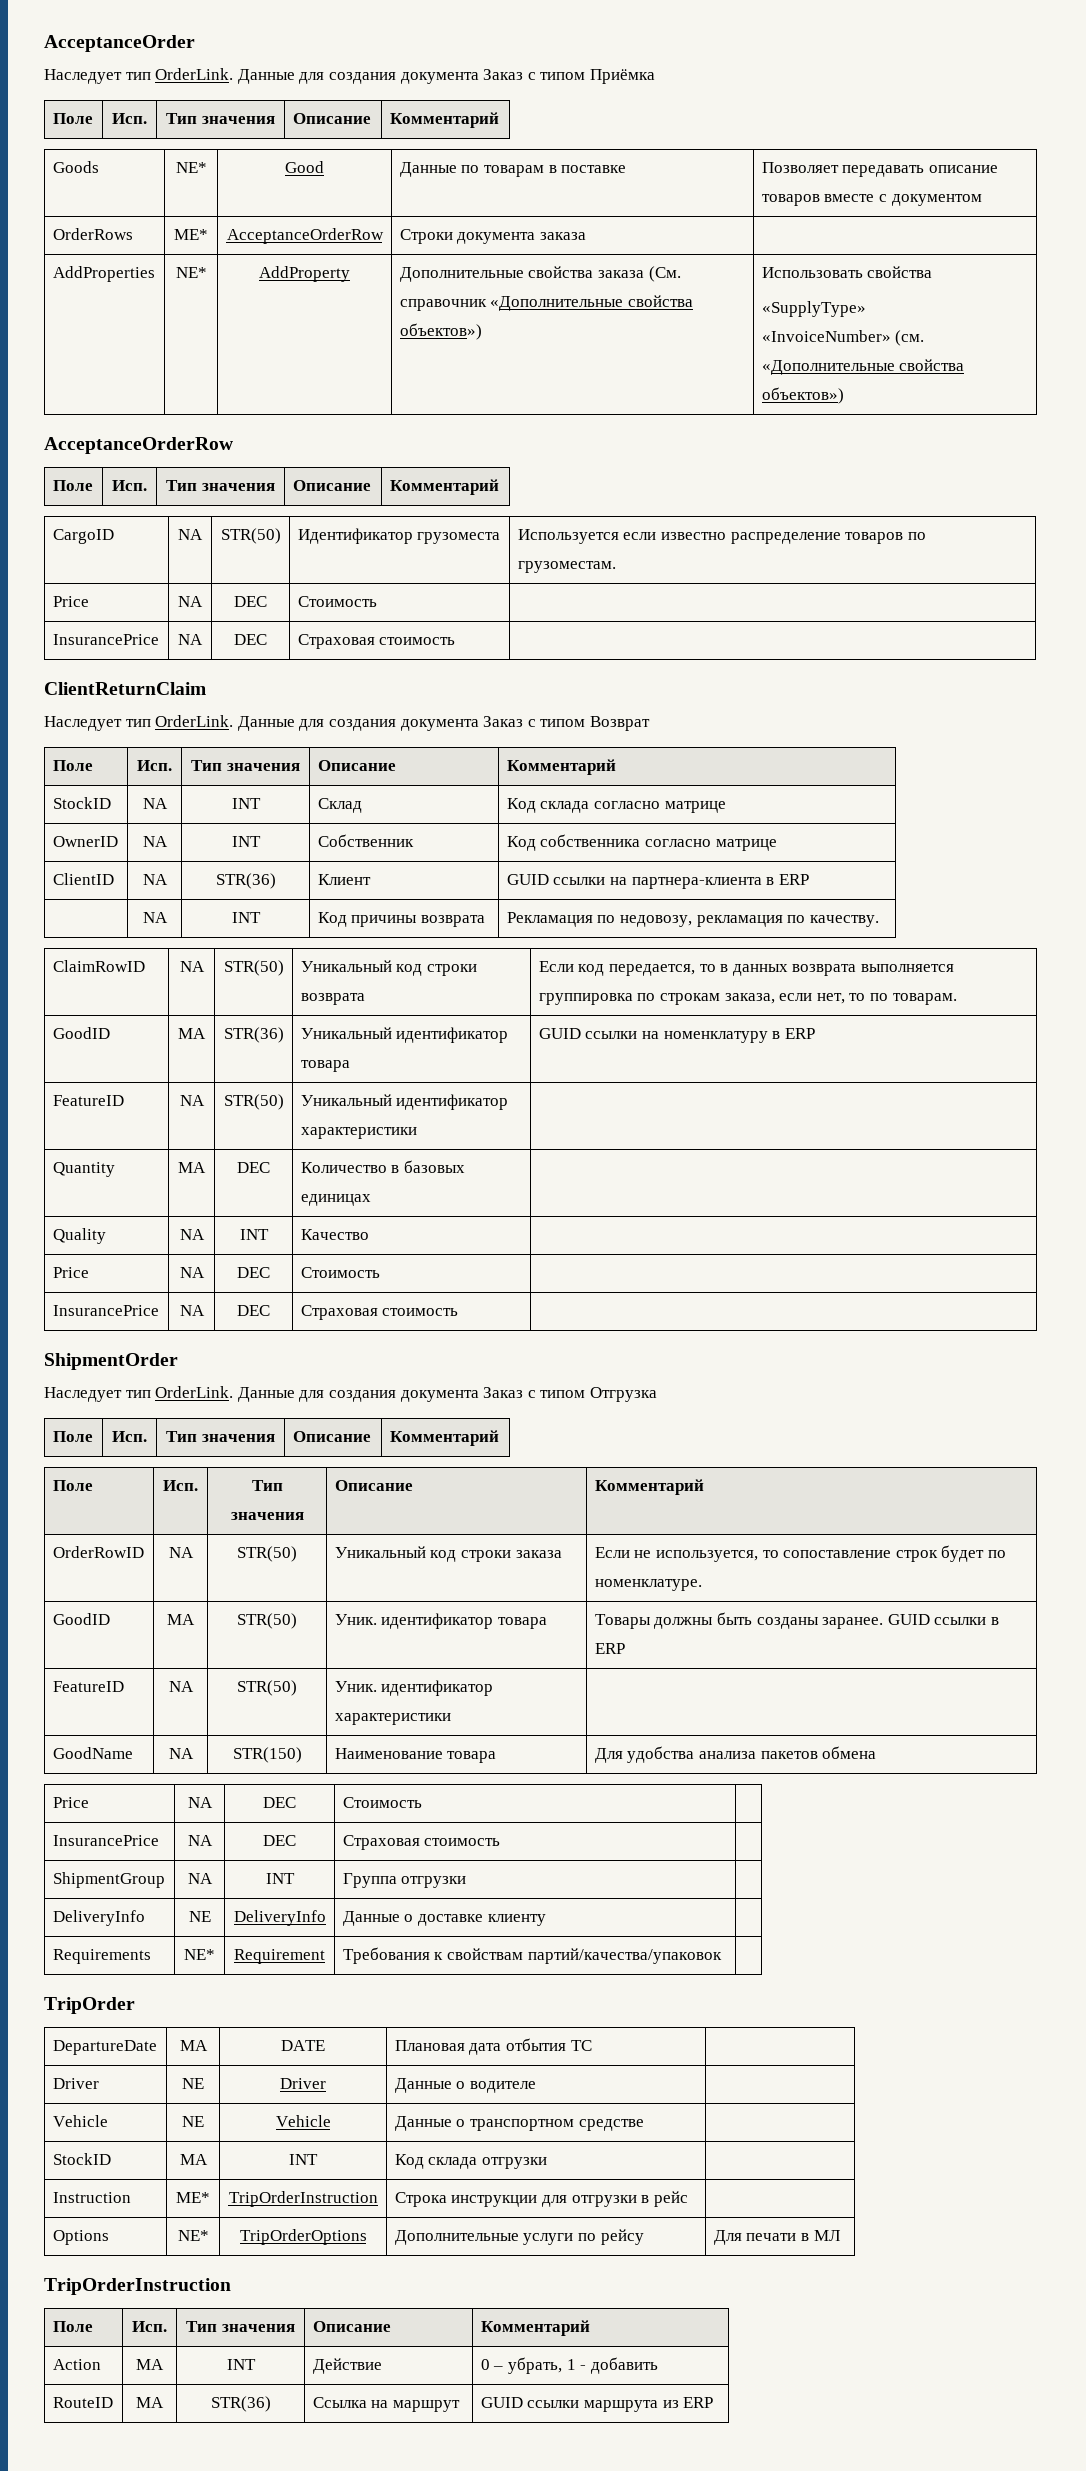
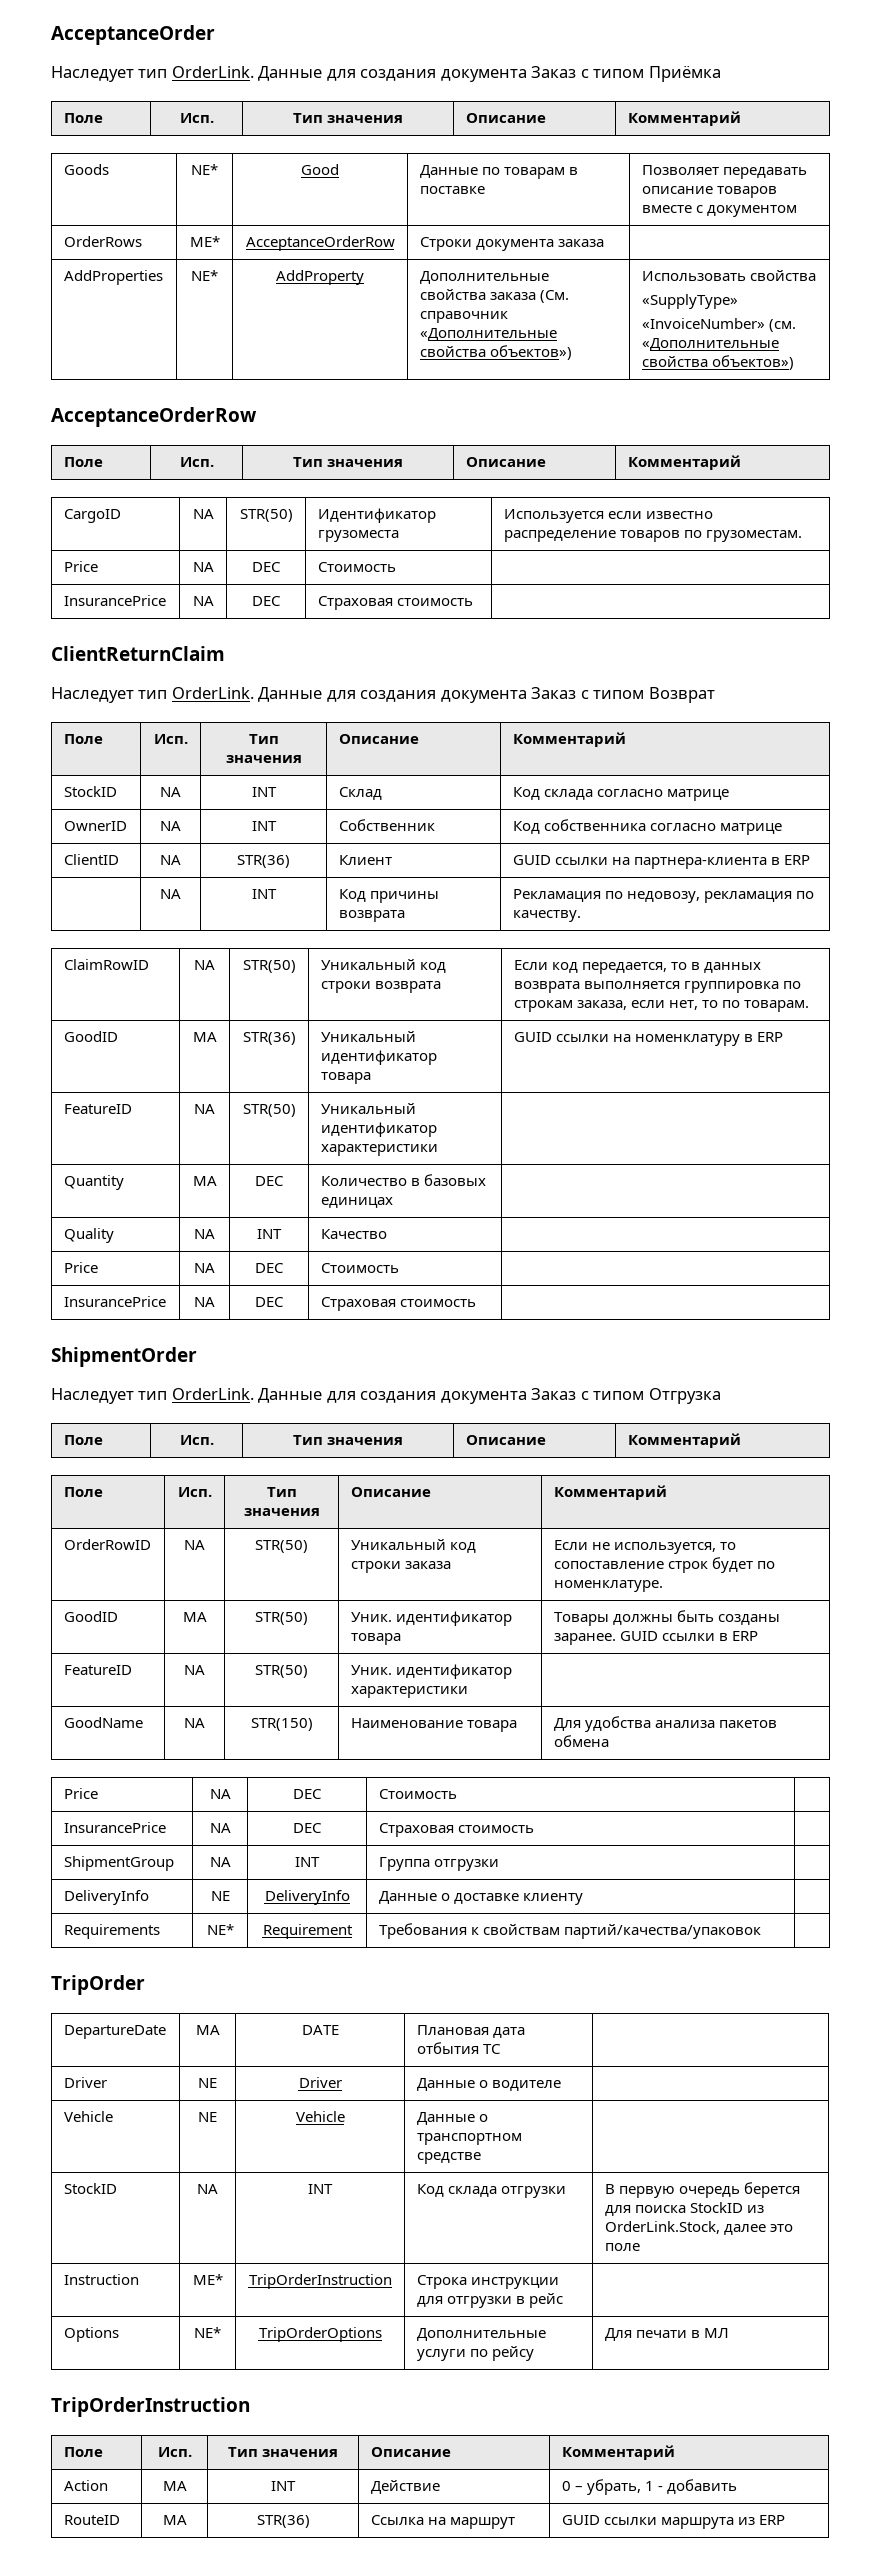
- StockID | MA | INT | Код склада отгрузки |
+ StockID | NA | INT | Код склада отгрузки | В первую очередь берется для поиска StockID из OrderLink.Stock, далее это поле

